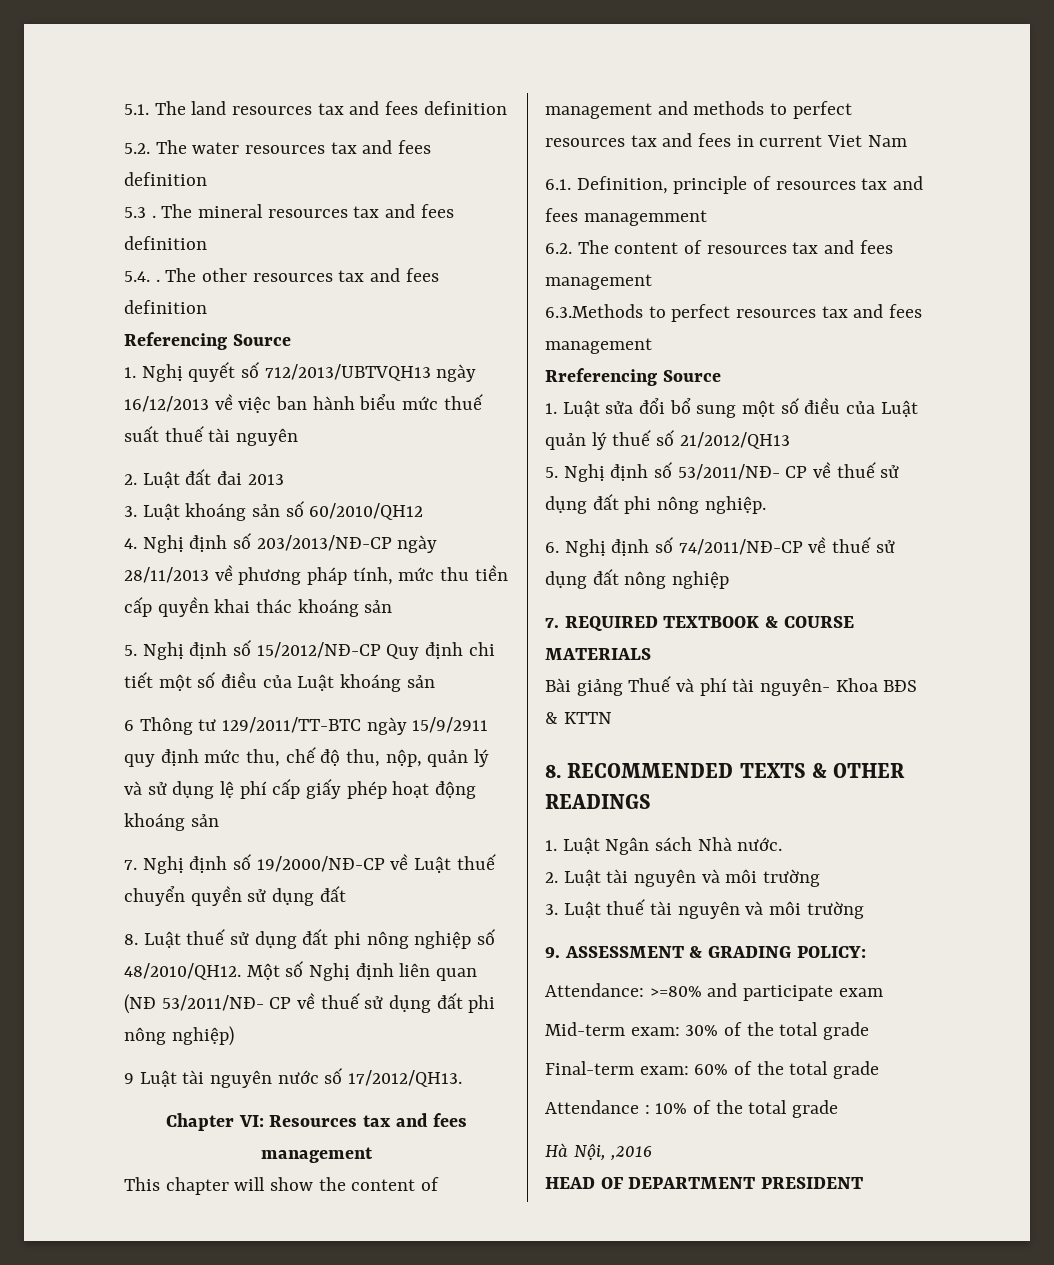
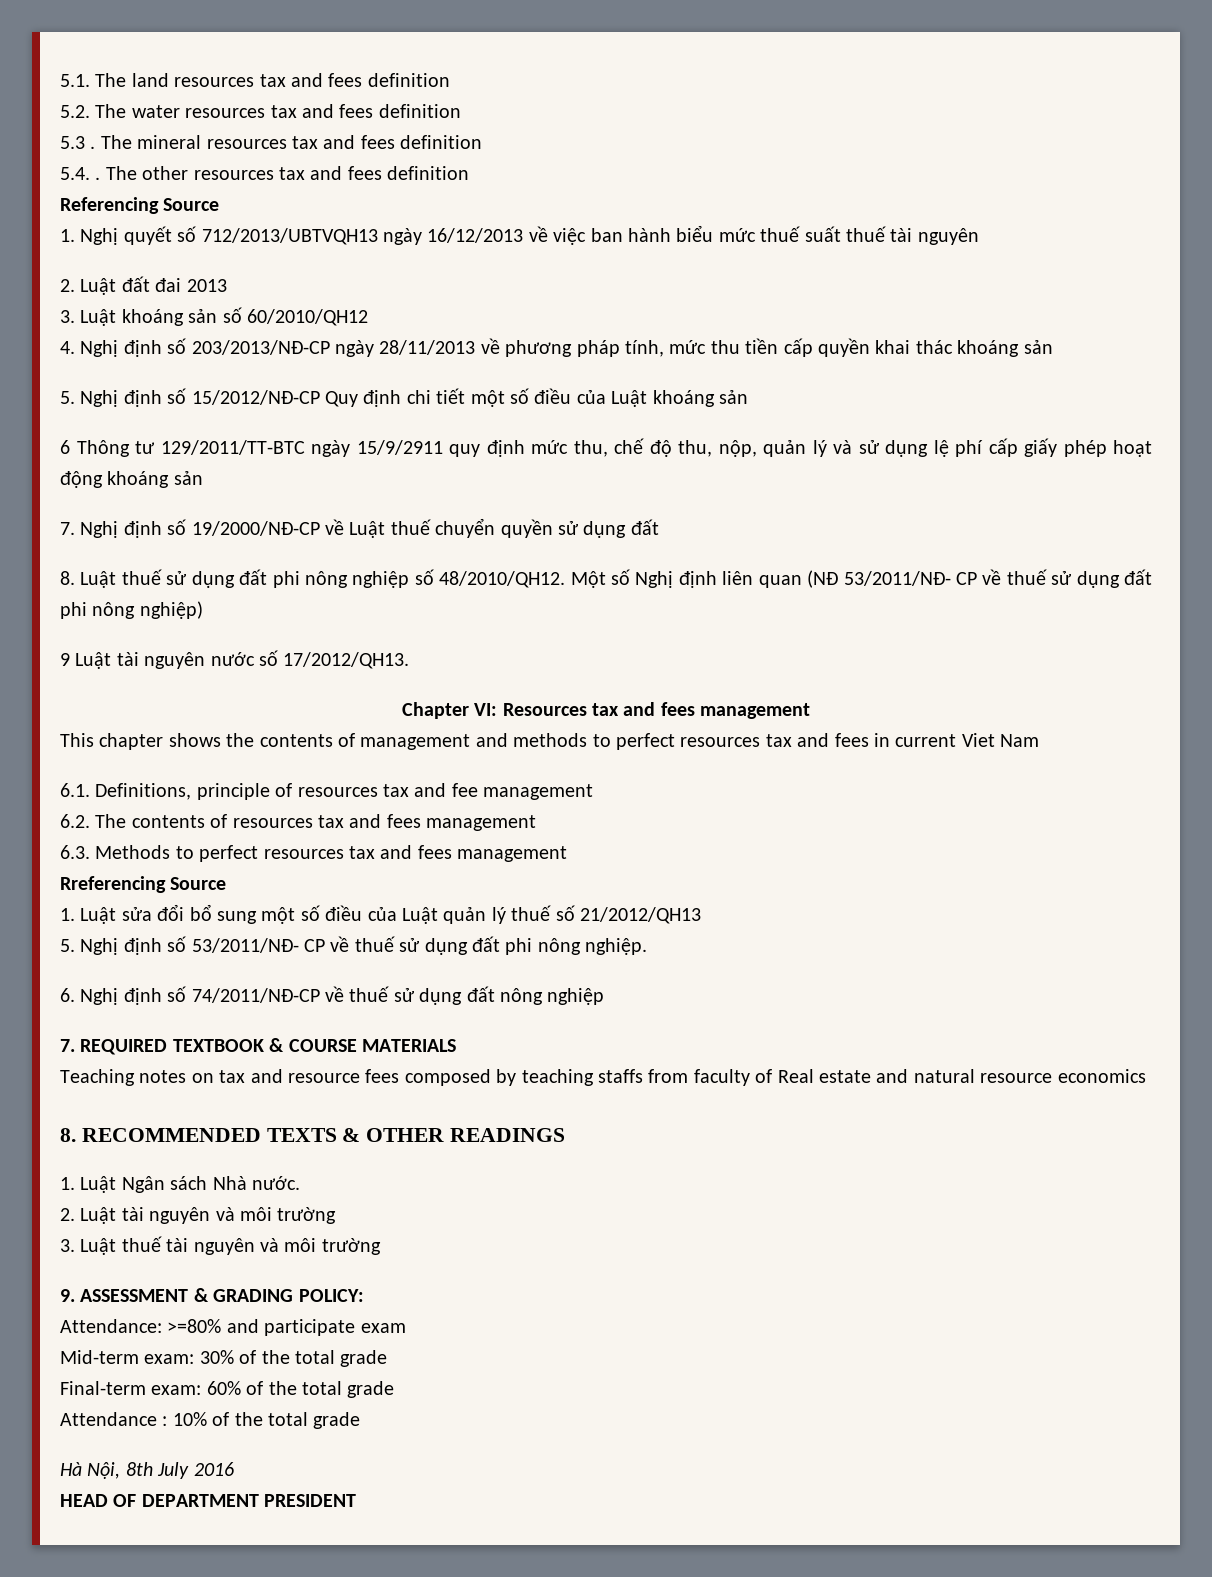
- This chapter will show the content of management and methods to perfect resources tax and fees in current Viet Nam
+ This chapter shows the contents of management and methods to perfect resources tax and fees in current Viet Nam
- 6.1. Definition, principle of resources tax and fees managemment
+ 6.1. Definitions, principle of resources tax and fee management
- 6.2. The content of resources tax and fees management
+ 6.2. The contents of resources tax and fees management
- 6.3.Methods to perfect resources tax and fees management
+ 6.3. Methods to perfect resources tax and fees management
- Bài giảng Thuế và phí tài nguyên- Khoa BĐS & KTTN
+ Teaching notes on tax and resource fees composed by teaching staffs from faculty of Real estate and natural resource economics
- Hà Nội, ,2016
+ Hà Nội, 8th July 2016

